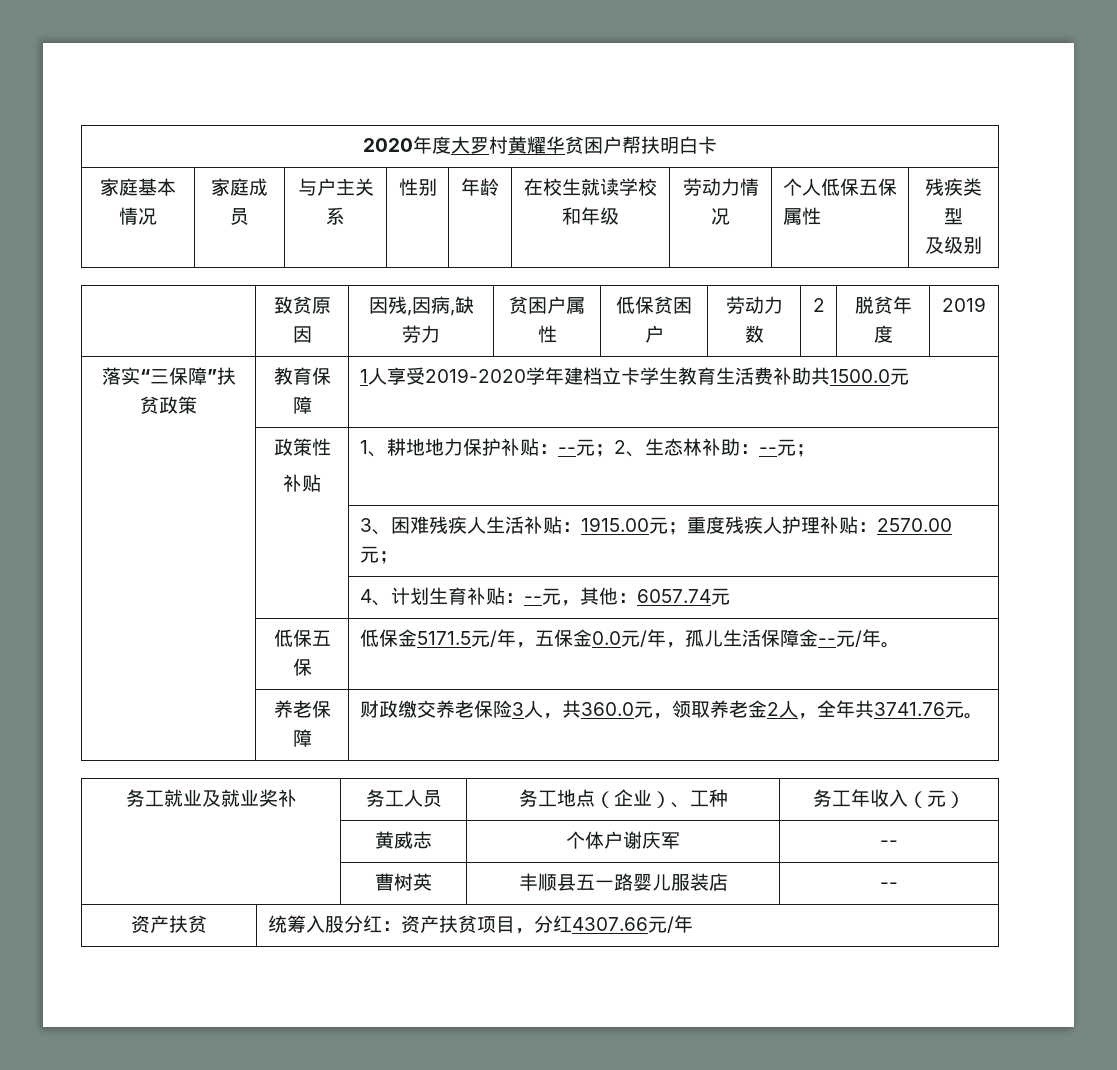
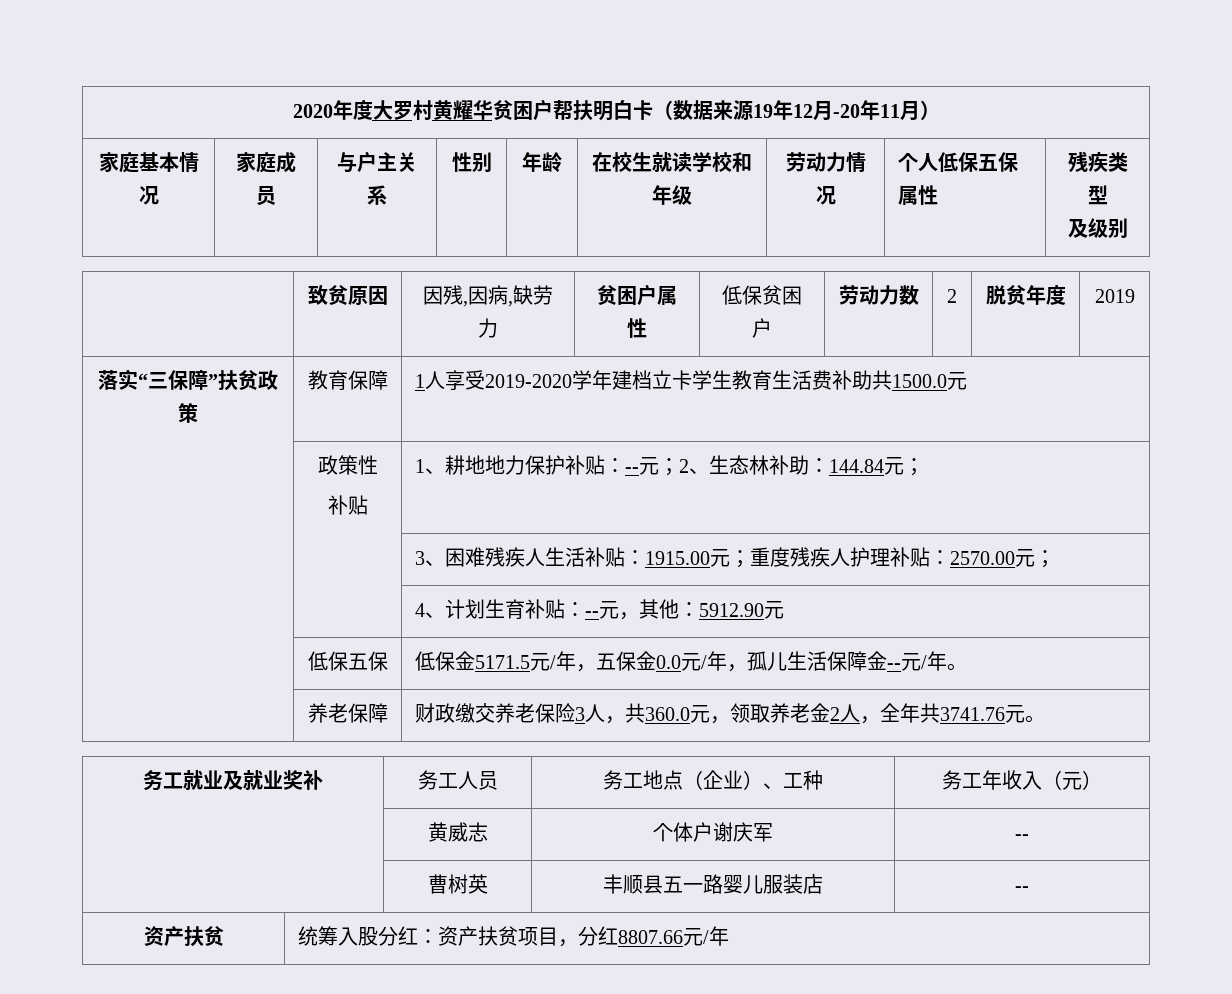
- 2020年度大罗村黄耀华贫困户帮扶明白卡
+ 2020年度大罗村黄耀华贫困户帮扶明白卡（数据来源19年12月-20年11月）
  | 政策性
- 补贴 | 1、耕地地力保护补贴：--元；2、生态林补助：--元；
+ 补贴 | 1、耕地地力保护补贴：--元；2、生态林补助：144.84元；
- | | 4、计划生育补贴：--元，其他：6057.74元
+ | | 4、计划生育补贴：--元，其他：5912.90元
- 资产扶贫 | 统筹入股分红：资产扶贫项目，分红4307.66元/年
+ 资产扶贫 | 统筹入股分红：资产扶贫项目，分红8807.66元/年

